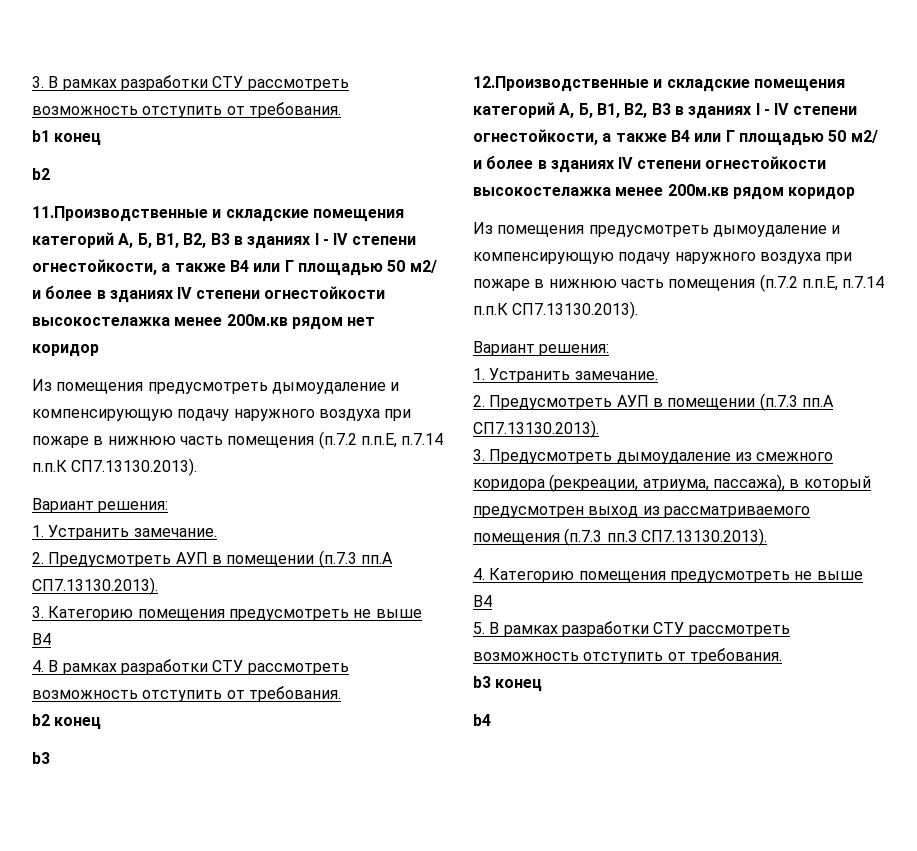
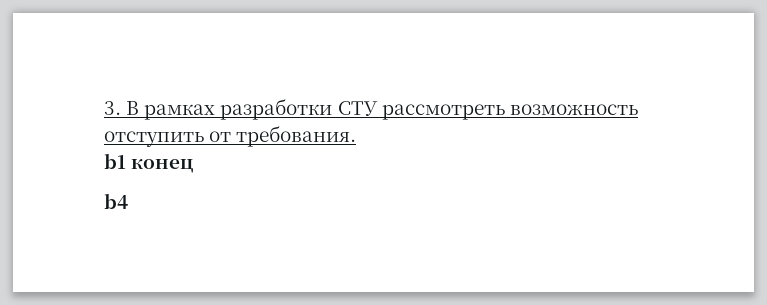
  b1 конец
- b2
- 11.Производственные и складские помещения категорий А, Б, В1, В2, В3 в зданиях I - IV степени огнестойкости, а также В4 или Г площадью 50 м2/ и более в зданиях IV степени огнестойкости высокостелажка менее 200м.кв рядом нет коридор
- Из помещения предусмотреть дымоудаление и компенсирующую подачу наружного воздуха при пожаре в нижнюю часть помещения (п.7.2 п.п.Е, п.7.14 п.п.К СП7.13130.2013).
- Вариант решения:
- 1. Устранить замечание.
- 2. Предусмотреть АУП в помещении (п.7.3 пп.А СП7.13130.2013).
- 3. Категорию помещения предусмотреть не выше В4
- 4. В рамках разработки СТУ рассмотреть возможность отступить от требования.
- b2 конец
- b3
- 12.Производственные и складские помещения категорий А, Б, В1, В2, В3 в зданиях I - IV степени огнестойкости, а также В4 или Г площадью 50 м2/ и более в зданиях IV степени огнестойкости высокостелажка менее 200м.кв рядом коридор
- Из помещения предусмотреть дымоудаление и компенсирующую подачу наружного воздуха при пожаре в нижнюю часть помещения (п.7.2 п.п.Е, п.7.14 п.п.К СП7.13130.2013).
- Вариант решения:
- 1. Устранить замечание.
- 2. Предусмотреть АУП в помещении (п.7.3 пп.А СП7.13130.2013).
- 3. Предусмотреть дымоудаление из смежного коридора (рекреации, атриума, пассажа), в который предусмотрен выход из рассматриваемого помещения (п.7.3 пп.З СП7.13130.2013).
- 4. Категорию помещения предусмотреть не выше В4
- 5. В рамках разработки СТУ рассмотреть возможность отступить от требования.
- b3 конец

